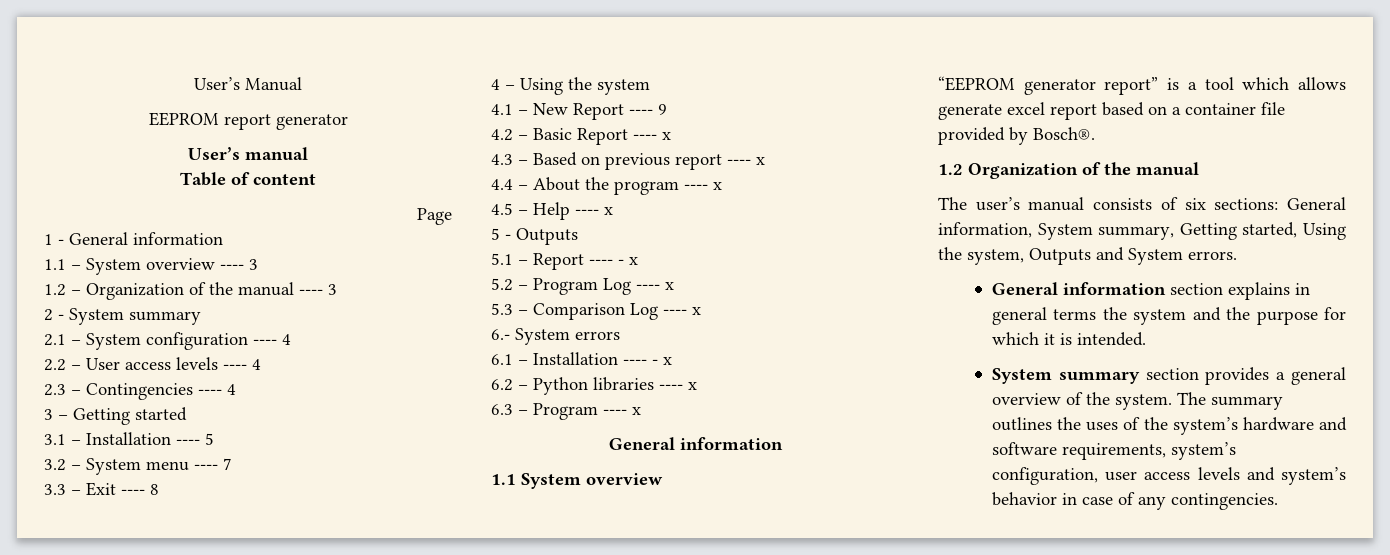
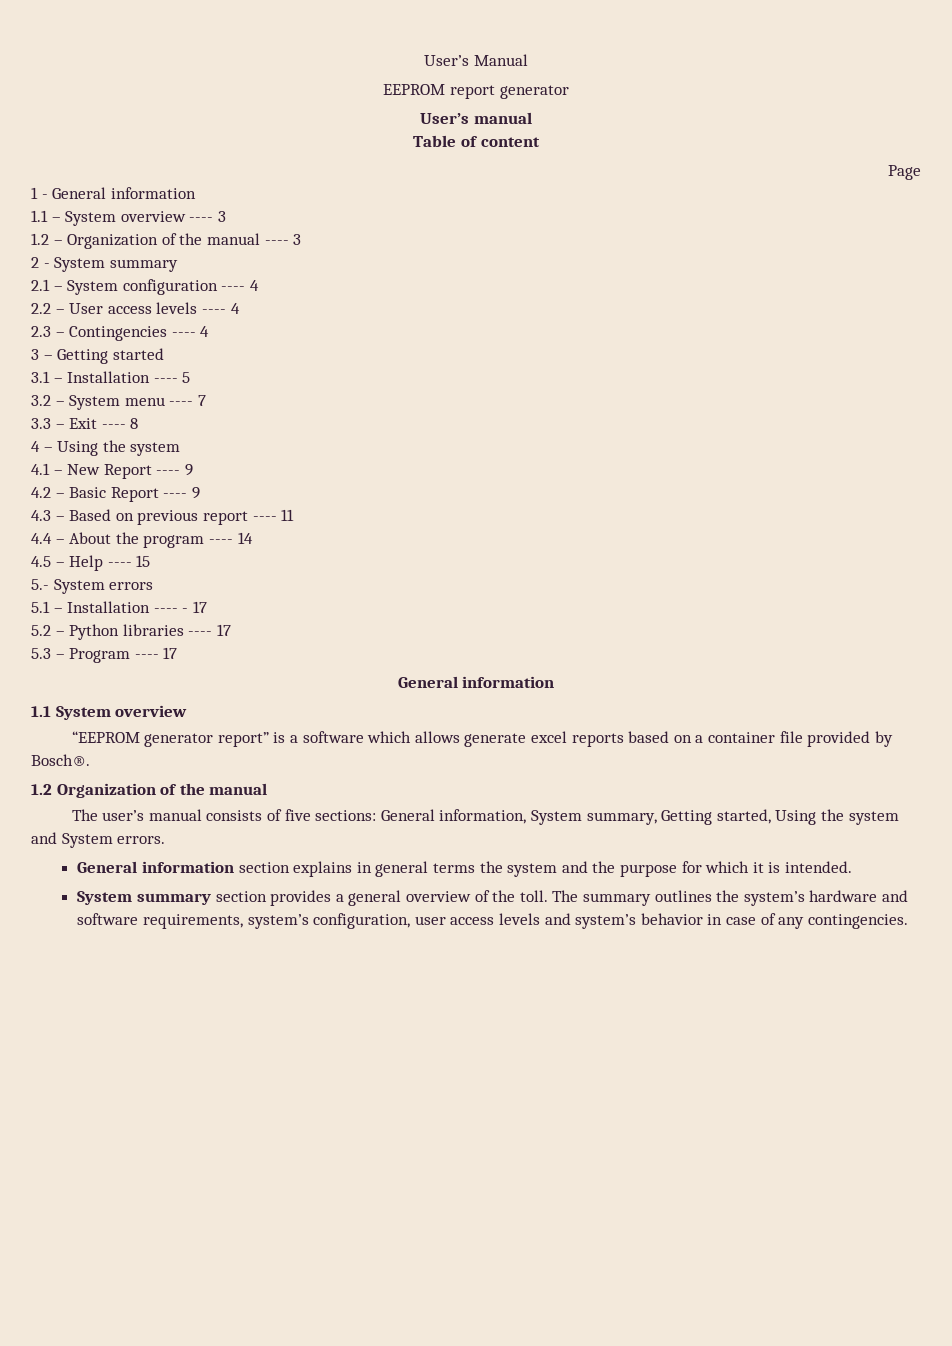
- 4.2 – Basic Report ---- x
+ 4.2 – Basic Report ---- 9
- 4.3 – Based on previous report ---- x
+ 4.3 – Based on previous report ---- 11
- 4.4 – About the program ---- x
+ 4.4 – About the program ---- 14
- 4.5 – Help ---- x
- 5 - Outputs
- 5.1 – Report ---- - x
- 5.2 – Program Log ---- x
- 5.3 – Comparison Log ---- x
- 6.- System errors
+ 4.5 – Help ---- 15
+ 5.- System errors
- 6.1 – Installation ---- - x
- 6.2 – Python libraries ---- x
- 6.3 – Program ---- x
+ 5.1 – Installation ---- - 17
+ 5.2 – Python libraries ---- 17
+ 5.3 – Program ---- 17
- “EEPROM generator report” is a tool which allows generate excel report based on a container file provided by Bosch®.
+ “EEPROM generator report” is a software which allows generate excel reports based on a container file provided by Bosch®.
- The user’s manual consists of six sections: General information, System summary, Getting started, Using the system, Outputs and System errors.
+ The user’s manual consists of five sections: General information, System summary, Getting started, Using the system and System errors.
- System summary section provides a general overview of the system.
+ System summary section provides a general overview of the toll.
- The summary outlines the uses of the system’s hardware and software requirements, system’s configuration, user access levels and system’s behavior in case of any contingencies.
+ The summary outlines the system’s hardware and software requirements, system’s configuration, user access levels and system’s behavior in case of any contingencies.

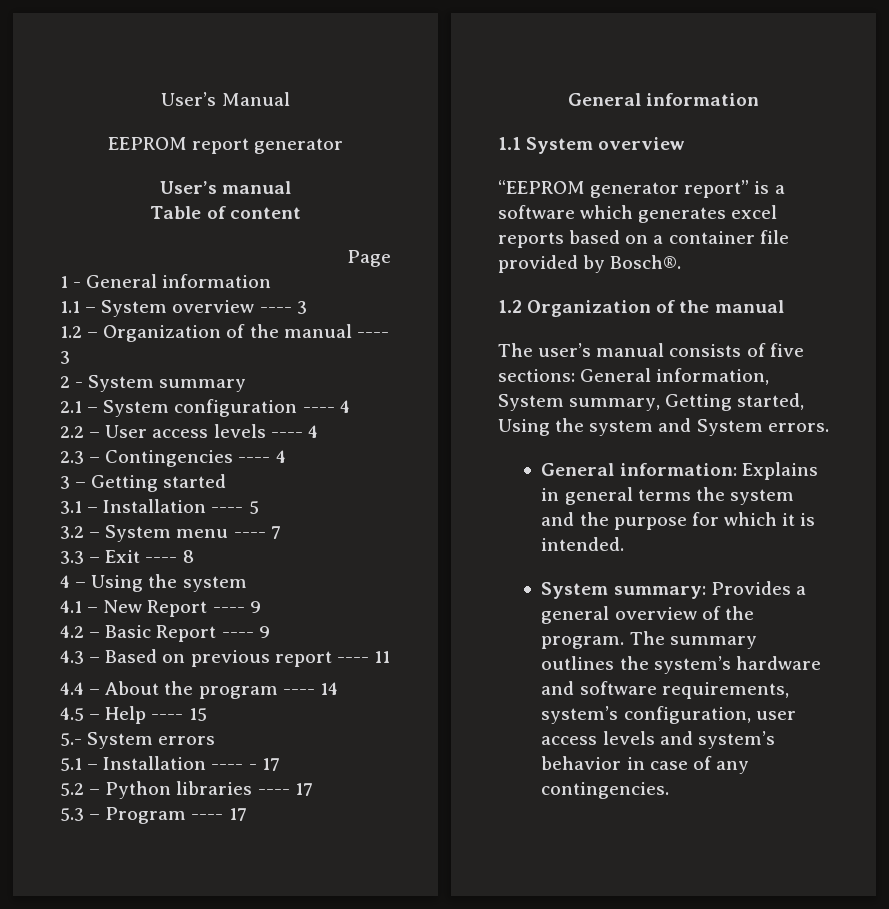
- “EEPROM generator report” is a software which allows generate excel reports based on a container file provided by Bosch®.
+ “EEPROM generator report” is a software which generates excel reports based on a container file provided by Bosch®.
- General information section explains in general terms the system and the purpose for which it is intended.
+ General information: Explains in general terms the system and the purpose for which it is intended.
- System summary section provides a general overview of the toll.
+ System summary: Provides a general overview of the program.

